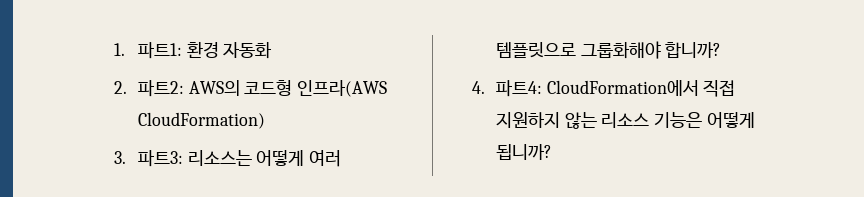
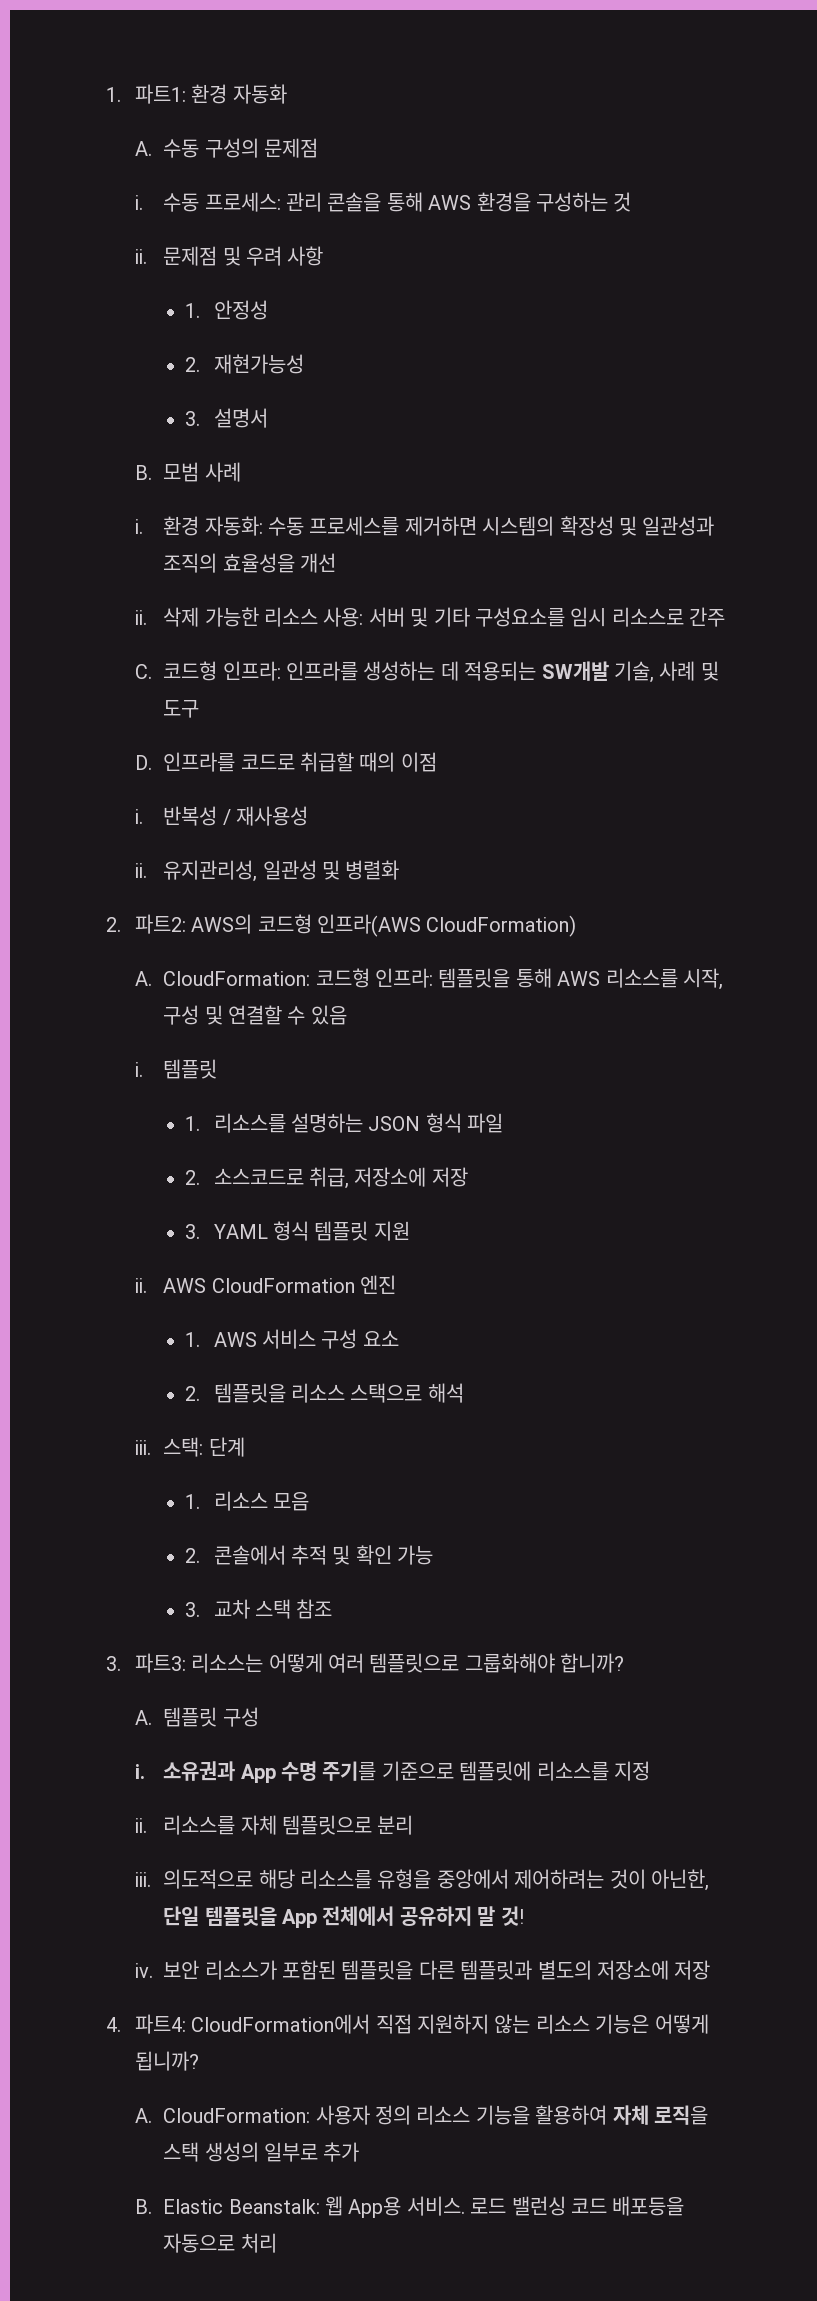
+ A. 수동 구성의 문제점
+ i. 수동 프로세스: 관리 콘솔을 통해 AWS 환경을 구성하는 것
+ ii. 문제점 및 우려 사항
+ 1. 안정성
+ 2. 재현가능성
+ 3. 설명서
+ B. 모범 사례
+ i. 환경 자동화: 수동 프로세스를 제거하면 시스템의 확장성 및 일관성과 조직의 효율성을 개선
+ ii. 삭제 가능한 리소스 사용: 서버 및 기타 구성요소를 임시 리소스로 간주
+ C. 코드형 인프라: 인프라를 생성하는 데 적용되는 SW개발 기술, 사례 및 도구
+ D. 인프라를 코드로 취급할 때의 이점
+ i. 반복성 / 재사용성
+ ii. 유지관리성, 일관성 및 병렬화
+ A. CloudFormation: 코드형 인프라: 템플릿을 통해 AWS 리소스를 시작, 구성 및 연결할 수 있음
+ i. 템플릿
+ 1. 리소스를 설명하는 JSON 형식 파일
+ 2. 소스코드로 취급, 저장소에 저장
+ 3. YAML 형식 템플릿 지원
+ ii. AWS CloudFormation 엔진
+ 1. AWS 서비스 구성 요소
+ 2. 템플릿을 리소스 스택으로 해석
+ iii. 스택: 단계
+ 1. 리소스 모음
+ 2. 콘솔에서 추적 및 확인 가능
+ 3. 교차 스택 참조
+ A. 템플릿 구성
+ i. 소유권과 App 수명 주기를 기준으로 템플릿에 리소스를 지정
+ ii. 리소스를 자체 템플릿으로 분리
+ iii. 의도적으로 해당 리소스를 유형을 중앙에서 제어하려는 것이 아닌한, 단일 템플릿을 App 전체에서 공유하지 말 것!
+ iv. 보안 리소스가 포함된 템플릿을 다른 템플릿과 별도의 저장소에 저장
+ A. CloudFormation: 사용자 정의 리소스 기능을 활용하여 자체 로직을 스택 생성의 일부로 추가
+ B. Elastic Beanstalk: 웹 App용 서비스. 로드 밸런싱 코드 배포등을 자동으로 처리

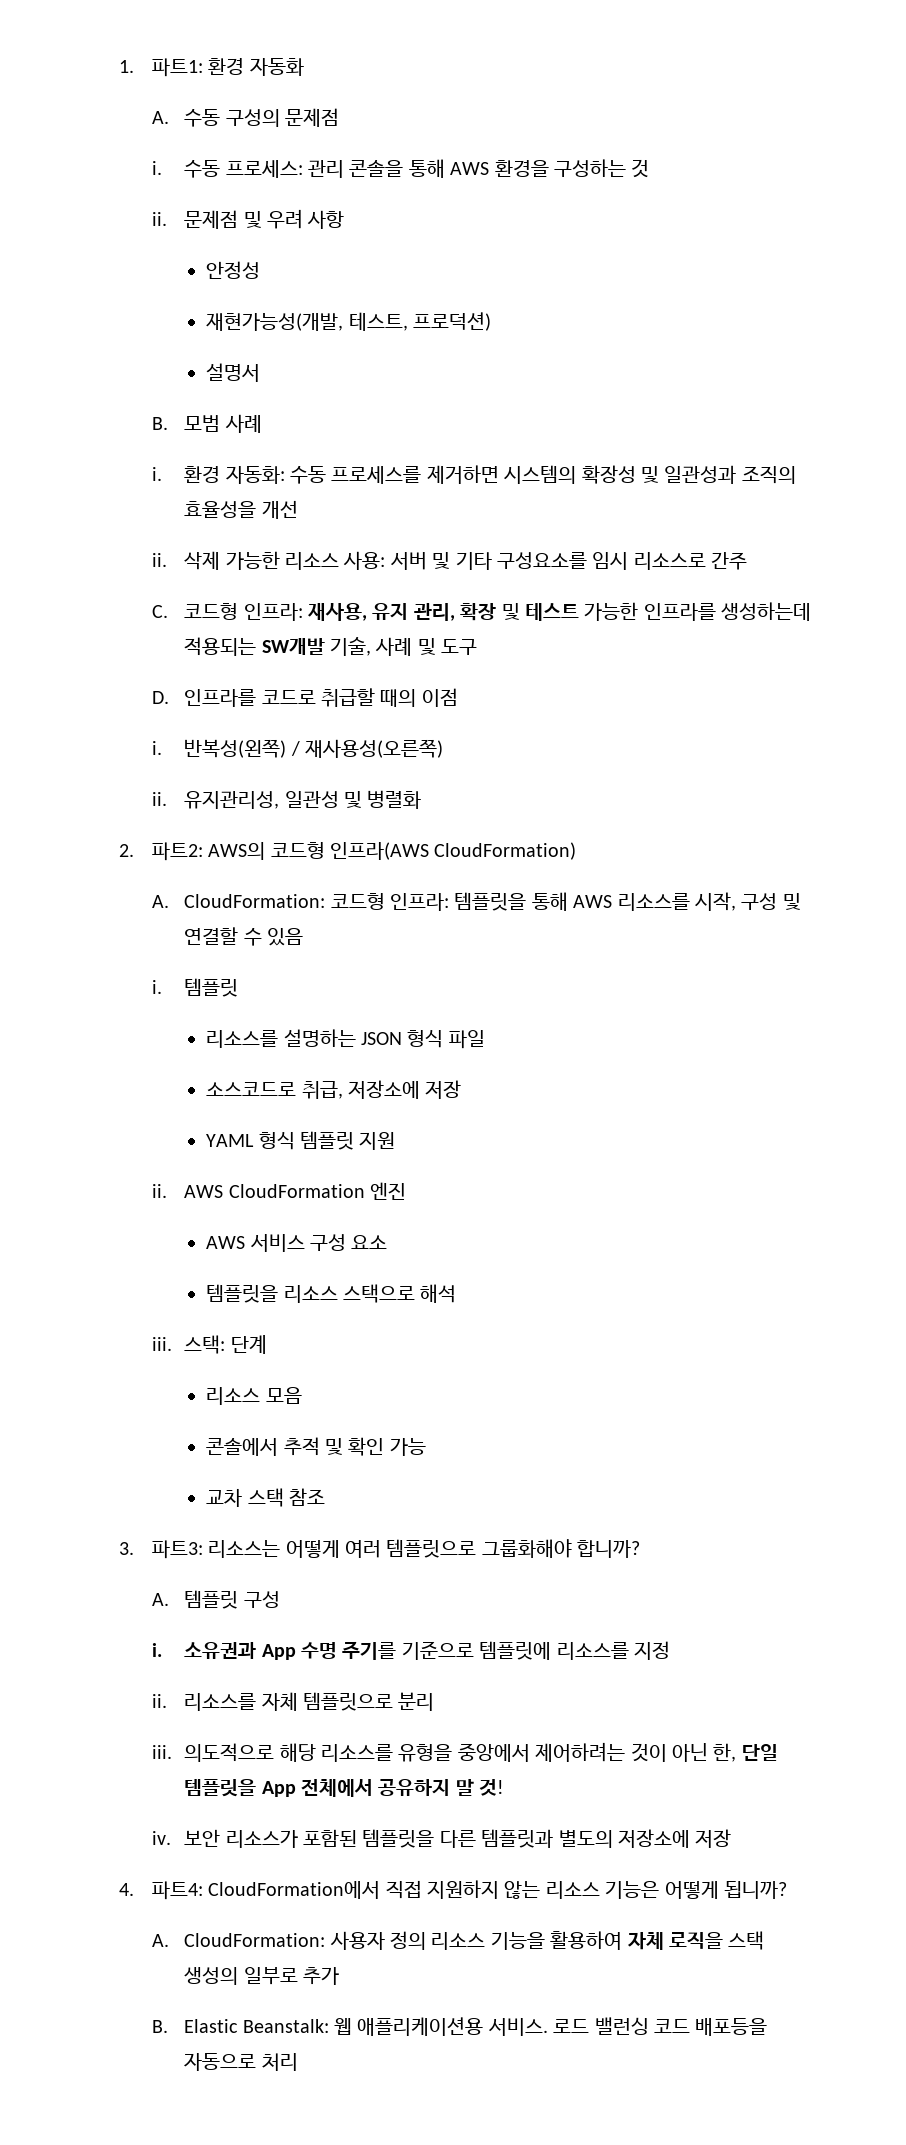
- 1. 안정성
+ 안정성
- 2. 재현가능성
- 3. 설명서
+ 재현가능성(개발, 테스트, 프로덕션)
+ 설명서
- C. 코드형 인프라: 인프라를 생성하는 데 적용되는 SW개발 기술, 사례 및 도구
+ C. 코드형 인프라: 재사용, 유지 관리, 확장 및 테스트 가능한 인프라를 생성하는데 적용되는 SW개발 기술, 사례 및 도구
- 반복성 / 재사용성
+ 반복성(왼쪽) / 재사용성(오른쪽)
- 1. 리소스를 설명하는 JSON 형식 파일
+ 리소스를 설명하는 JSON 형식 파일
- 2. 소스코드로 취급, 저장소에 저장
+ 소스코드로 취급, 저장소에 저장
- 3. YAML 형식 템플릿 지원
+ YAML 형식 템플릿 지원
- 1. AWS 서비스 구성 요소
+ AWS 서비스 구성 요소
- 2. 템플릿을 리소스 스택으로 해석
+ 템플릿을 리소스 스택으로 해석
- 1. 리소스 모음
+ 리소스 모음
- 2. 콘솔에서 추적 및 확인 가능
+ 콘솔에서 추적 및 확인 가능
- 3. 교차 스택 참조
+ 교차 스택 참조
- 의도적으로 해당 리소스를 유형을 중앙에서 제어하려는 것이 아닌한, 단일 템플릿을 App 전체에서 공유하지 말 것!
+ 의도적으로 해당 리소스를 유형을 중앙에서 제어하려는 것이 아닌 한, 단일 템플릿을 App 전체에서 공유하지 말 것!
- B. Elastic Beanstalk: 웹 App용 서비스.
+ B. Elastic Beanstalk: 웹 애플리케이션용 서비스.

